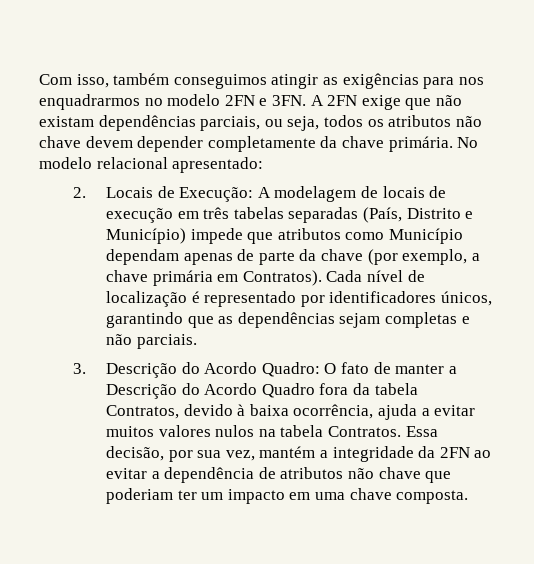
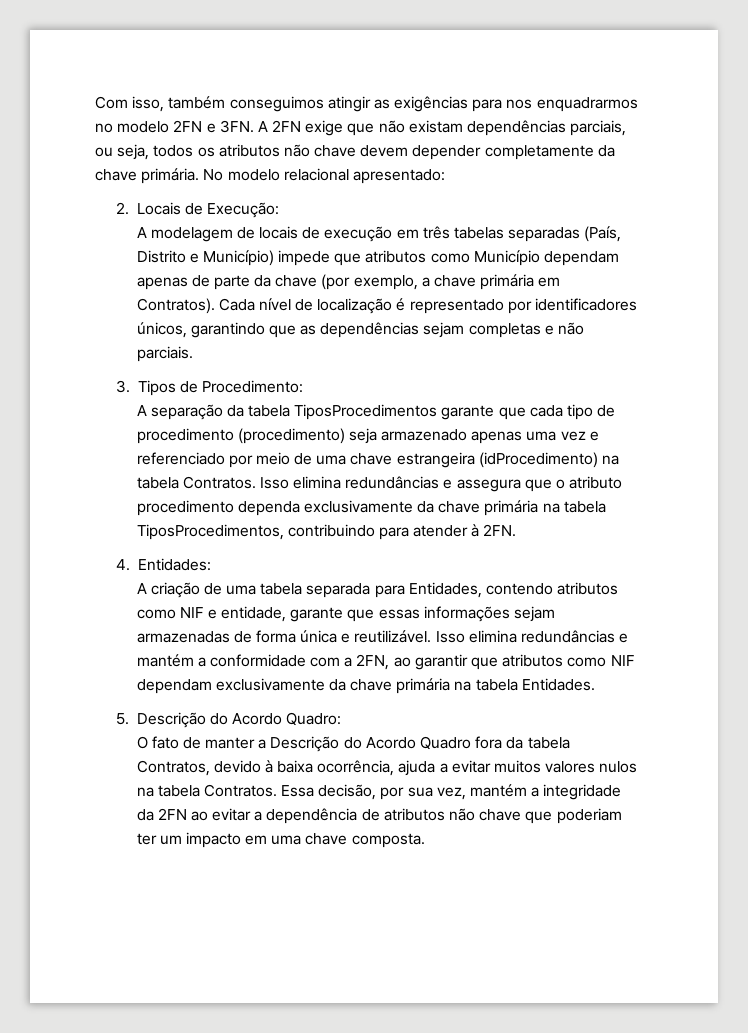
- 2. Locais de Execução: A modelagem de locais de execução em três tabelas separadas (País, Distrito e Município) impede que atributos como Município dependam apenas de parte da chave (por exemplo, a chave primária em Contratos).
+ 2. Locais de Execução:
+ A modelagem de locais de execução em três tabelas separadas (País, Distrito e Município) impede que atributos como Município dependam apenas de parte da chave (por exemplo, a chave primária em Contratos).
- 3. Descrição do Acordo Quadro: O fato de manter a Descrição do Acordo Quadro fora da tabela Contratos, devido à baixa ocorrência, ajuda a evitar muitos valores nulos na tabela Contratos.
+ 3. Tipos de Procedimento:
+ A separação da tabela TiposProcedimentos garante que cada tipo de procedimento (procedimento) seja armazenado apenas uma vez e referenciado por meio de uma chave estrangeira (idProcedimento) na tabela Contratos. Isso elimina redundâncias e assegura que o atributo procedimento dependa exclusivamente da chave primária na tabela TiposProcedimentos, contribuindo para atender à 2FN.
+ 4. Entidades:
+ A criação de uma tabela separada para Entidades, contendo atributos como NIF e entidade, garante que essas informações sejam armazenadas de forma única e reutilizável. Isso elimina redundâncias e mantém a conformidade com a 2FN, ao garantir que atributos como NIF dependam exclusivamente da chave primária na tabela Entidades.
+ 5. Descrição do Acordo Quadro:
+ O fato de manter a Descrição do Acordo Quadro fora da tabela Contratos, devido à baixa ocorrência, ajuda a evitar muitos valores nulos na tabela Contratos.

